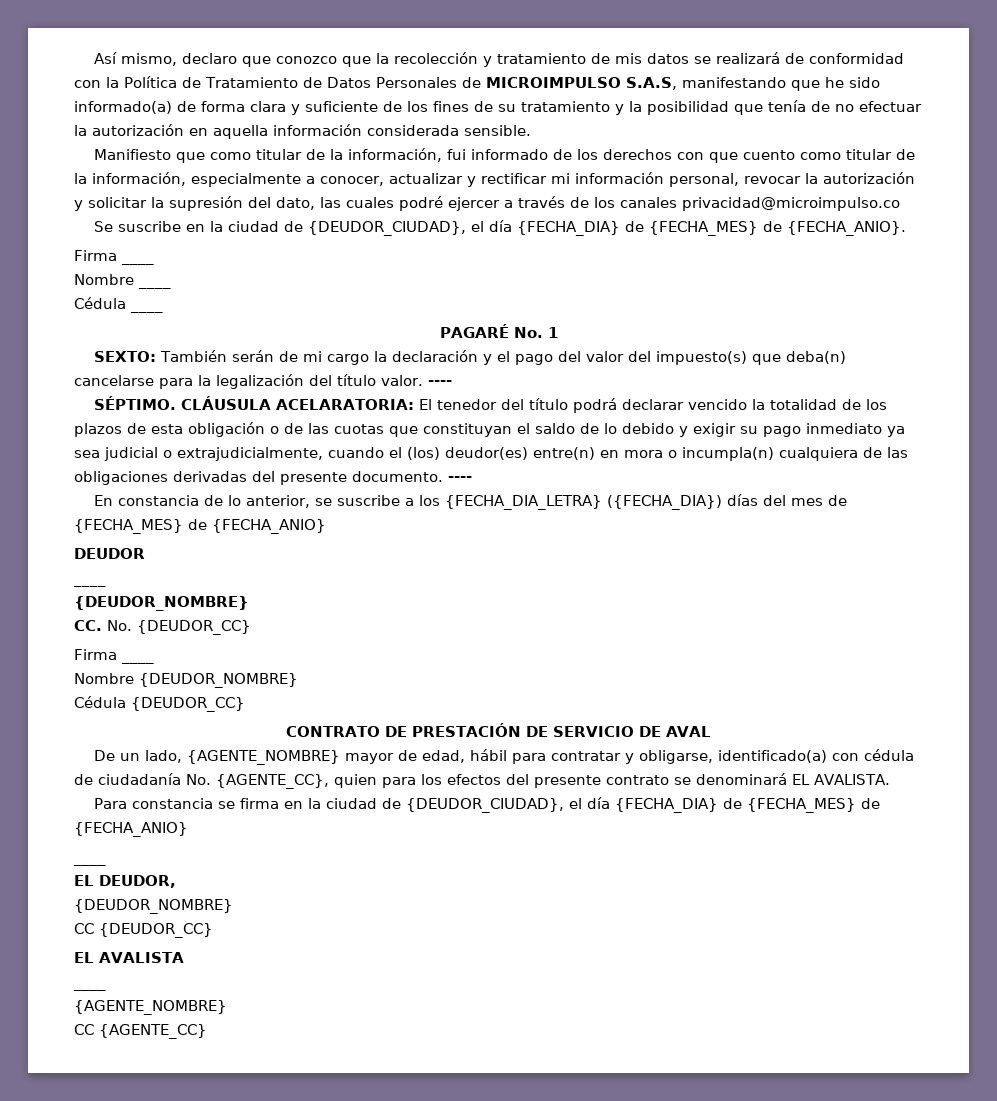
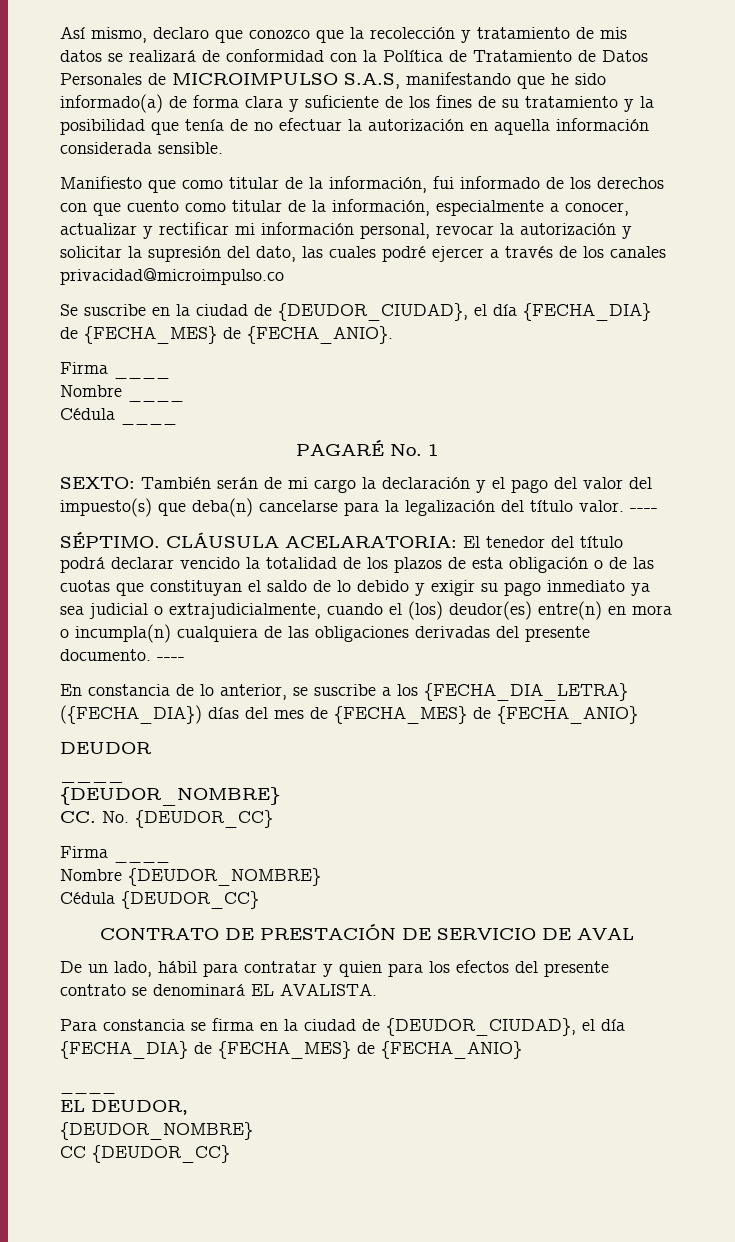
- De un lado, {AGENTE_NOMBRE} mayor de edad, hábil para contratar y obligarse, identificado(a) con cédula de ciudadanía No. {AGENTE_CC}, quien para los efectos del presente contrato se denominará EL AVALISTA.
+ De un lado, hábil para contratar y quien para los efectos del presente contrato se denominará EL AVALISTA.
- EL AVALISTA
- ____
- {AGENTE_NOMBRE}
- CC {AGENTE_CC}

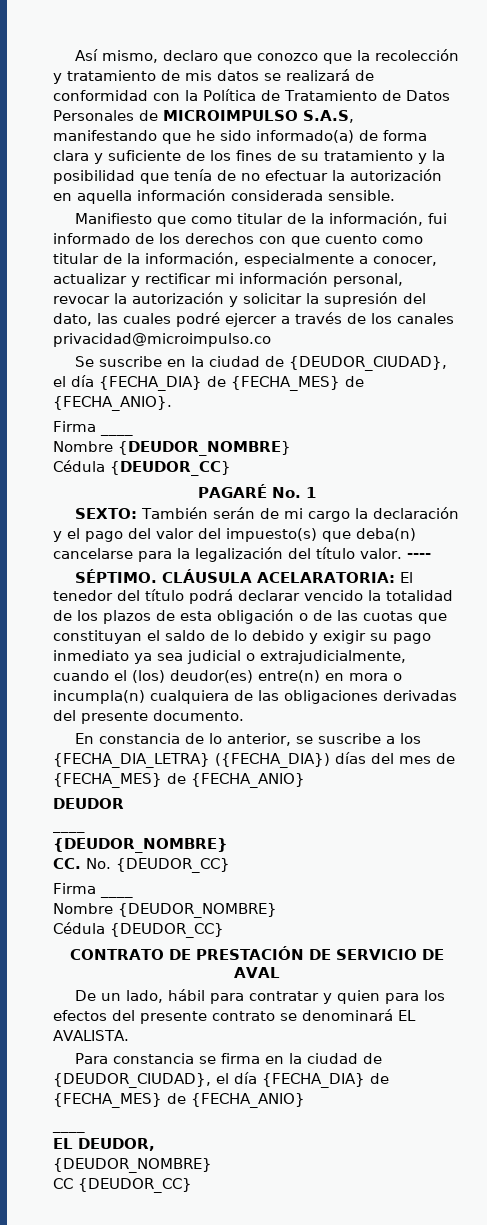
  Se suscribe en la ciudad de {DEUDOR_CIUDAD}, el día {FECHA_DIA} de {FECHA_MES} de {FECHA_ANIO}.
  Firma ____
- Nombre ____
- Cédula ____
+ Nombre {DEUDOR_NOMBRE}
+ Cédula {DEUDOR_CC}
- CLÁUSULA ACELARATORIA: El tenedor del título podrá declarar vencido la totalidad de los plazos de esta obligación o de las cuotas que constituyan el saldo de lo debido y exigir su pago inmediato ya sea judicial o extrajudicialmente, cuando el (los) deudor(es) entre(n) en mora o incumpla(n) cualquiera de las obligaciones derivadas del presente documento. ----
+ CLÁUSULA ACELARATORIA: El tenedor del título podrá declarar vencido la totalidad de los plazos de esta obligación o de las cuotas que constituyan el saldo de lo debido y exigir su pago inmediato ya sea judicial o extrajudicialmente, cuando el (los) deudor(es) entre(n) en mora o incumpla(n) cualquiera de las obligaciones derivadas del presente documento.

